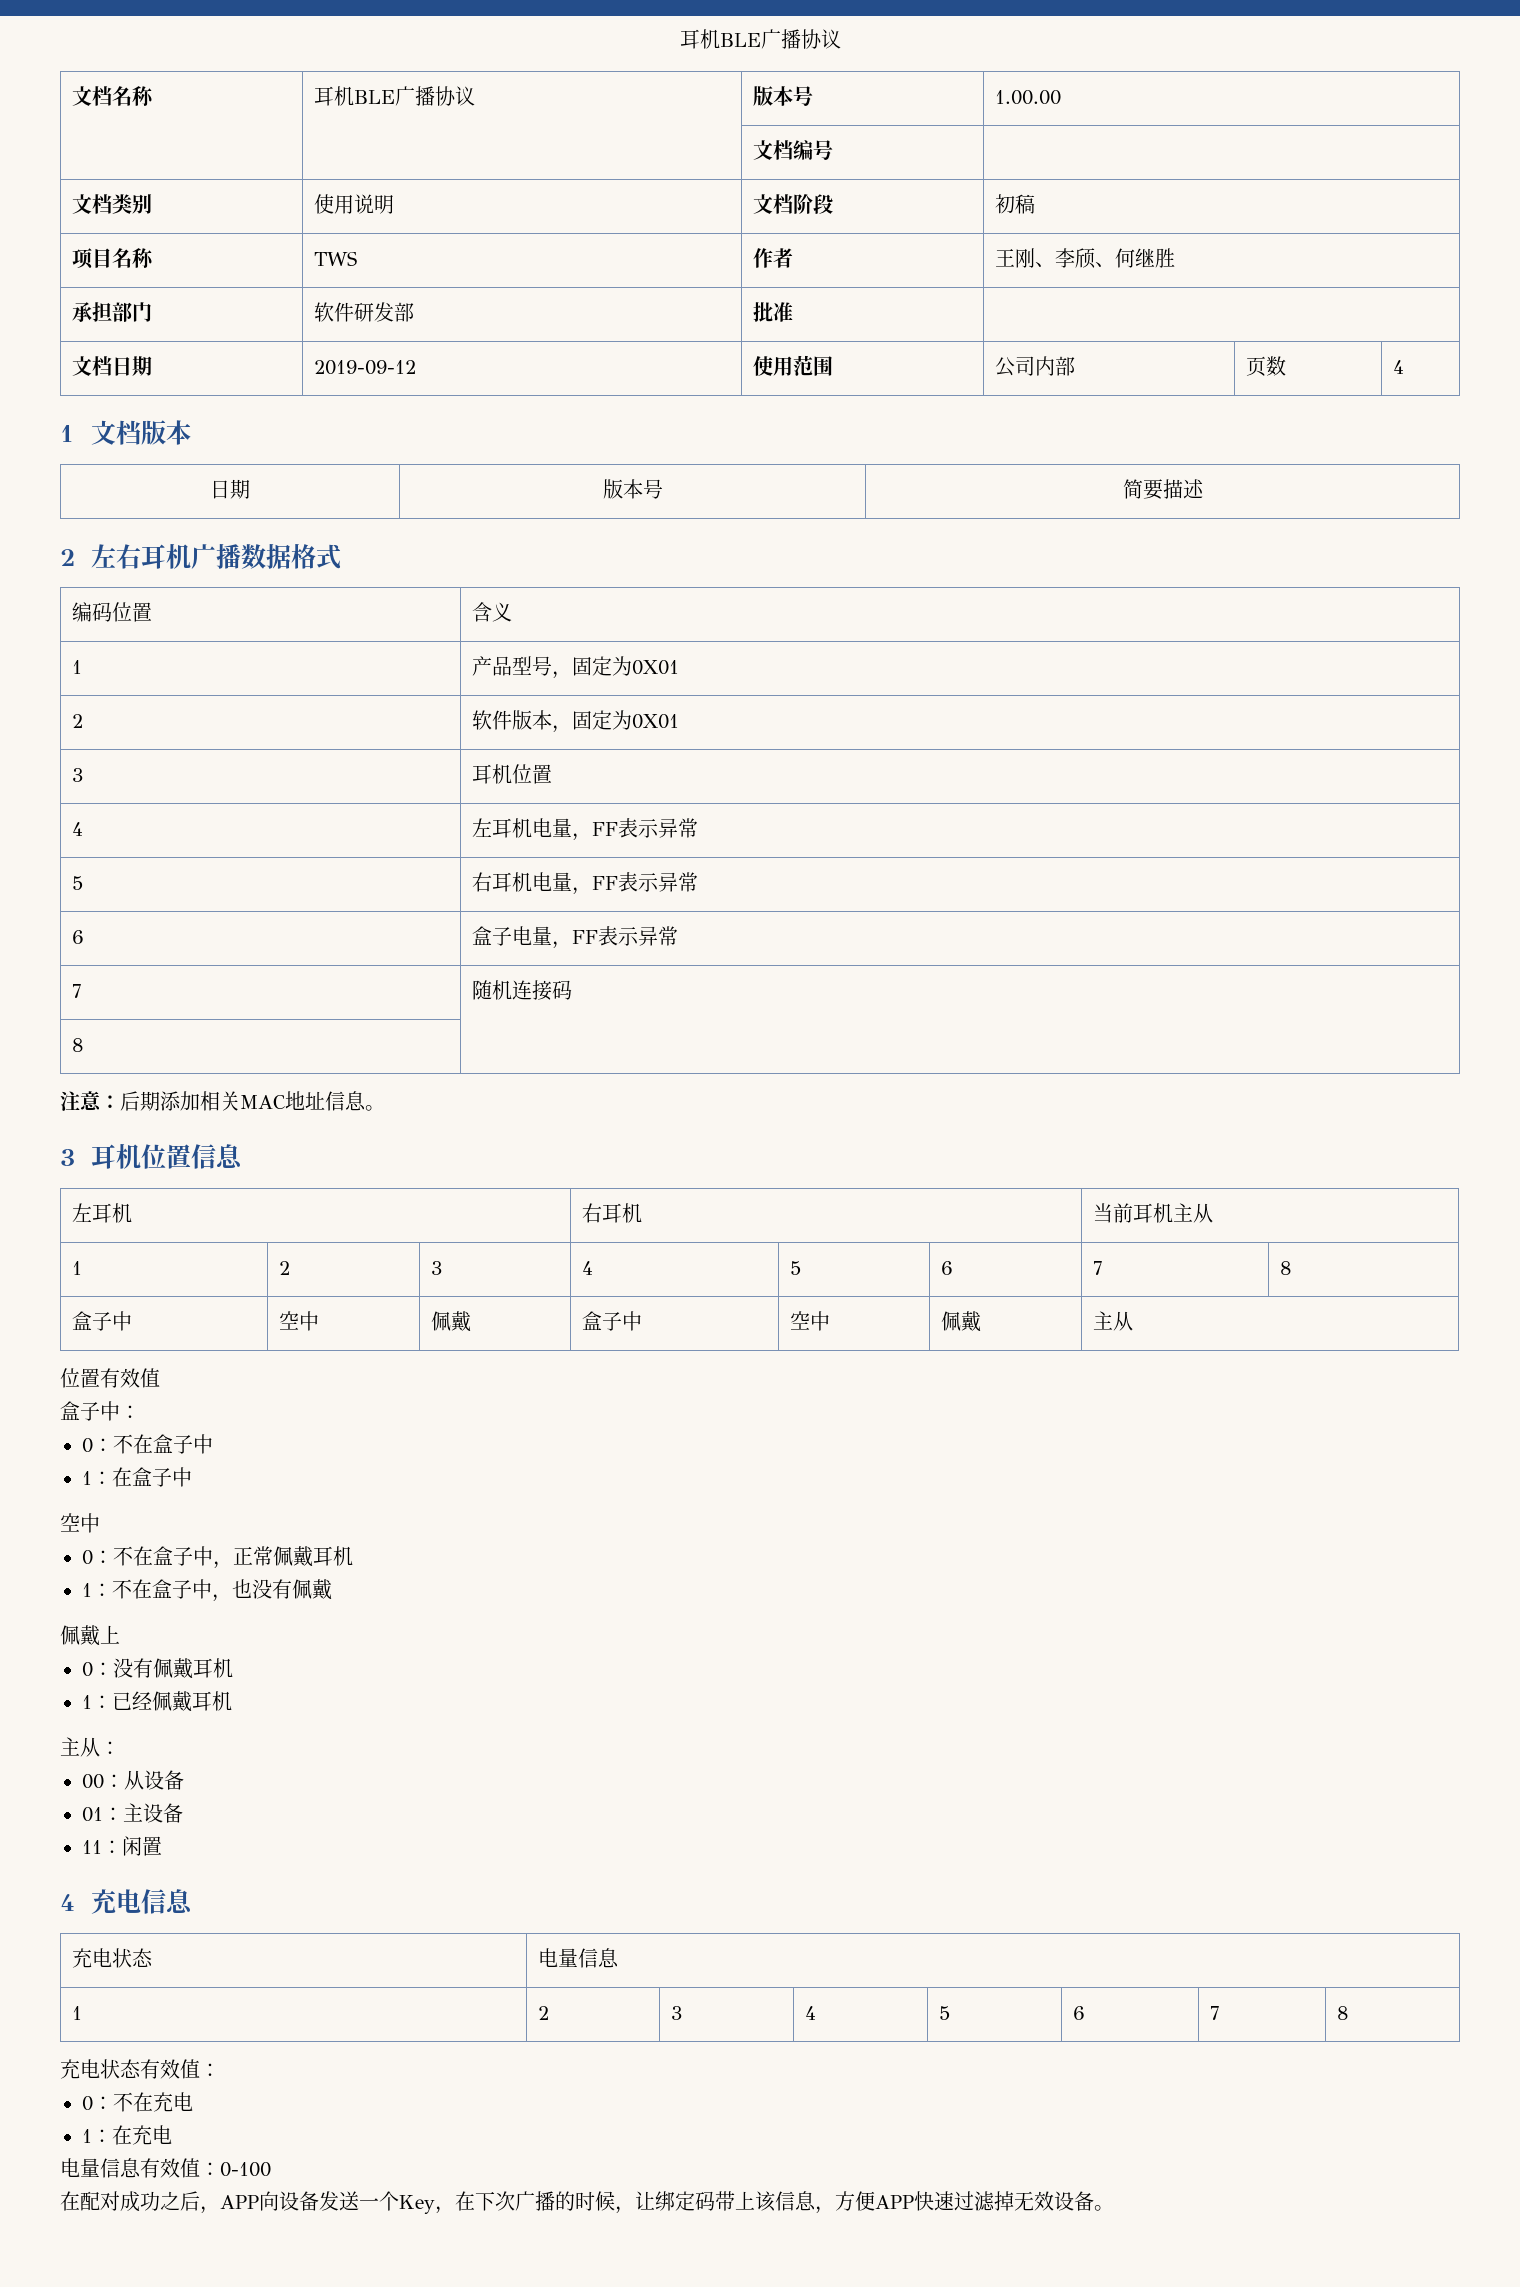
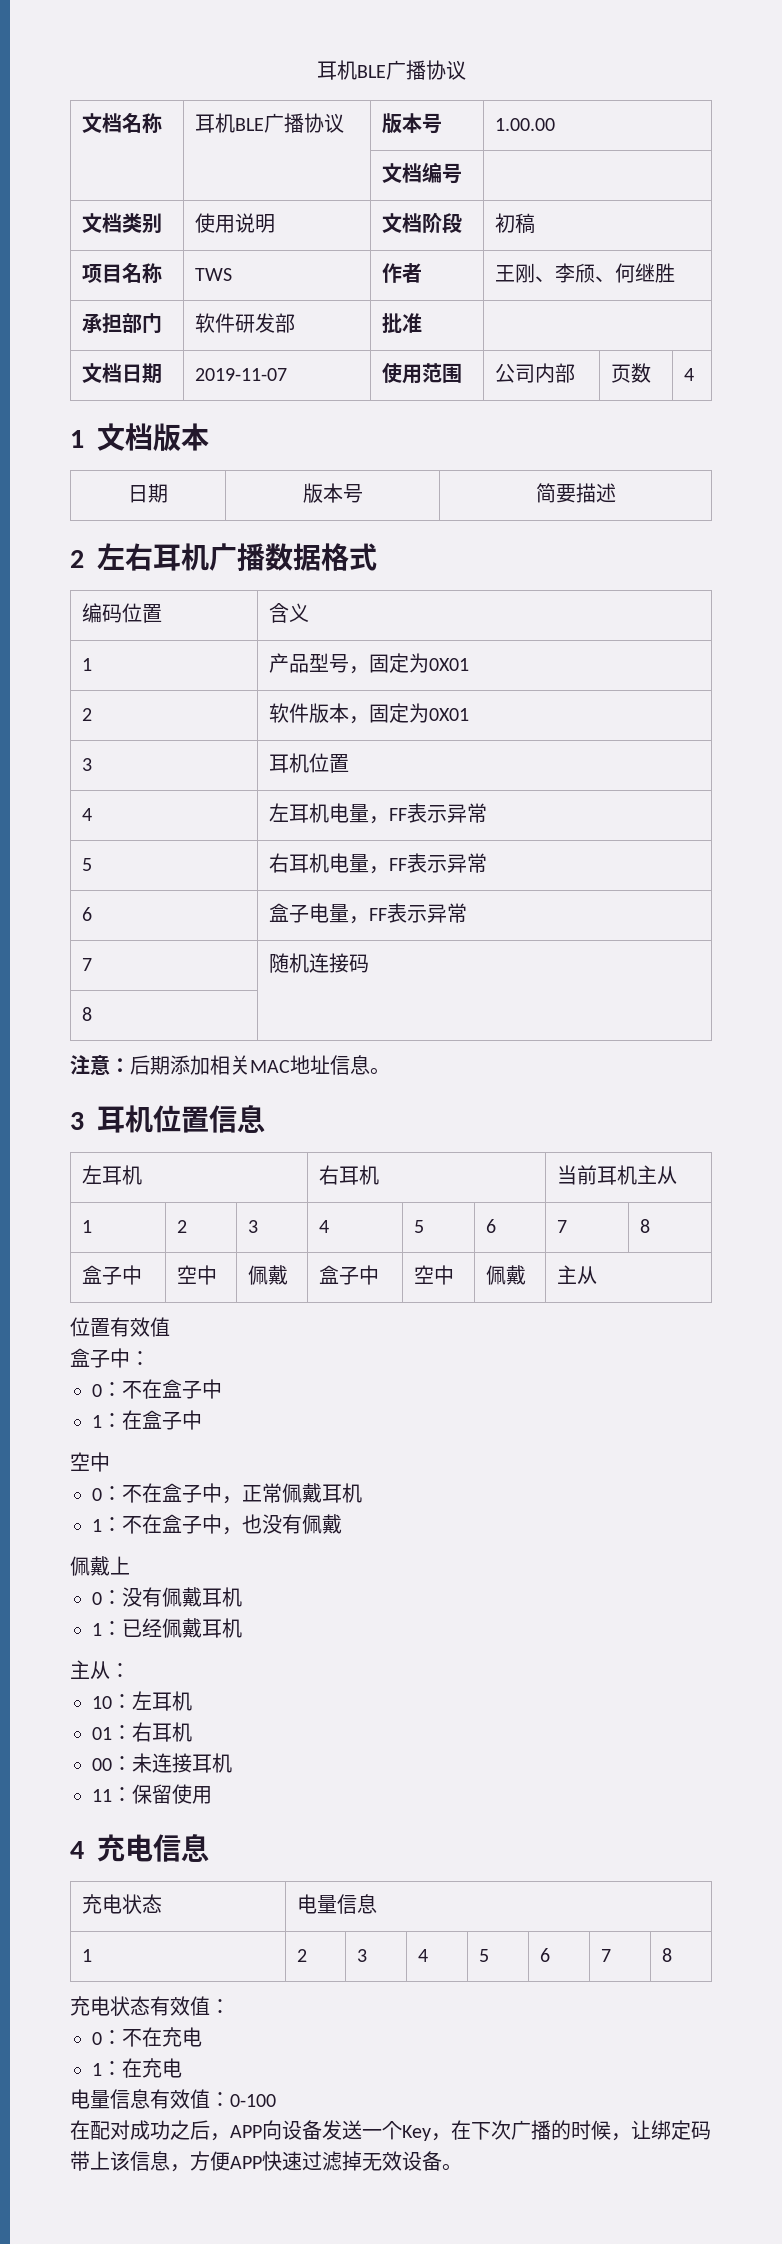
- 文档日期 | 2019-09-12 | 使用范围 | 公司内部 | 页数 | 4
+ 文档日期 | 2019-11-07 | 使用范围 | 公司内部 | 页数 | 4
- 00：从设备
+ 10：左耳机
- 01：主设备
+ 01：右耳机
+ 00：未连接耳机
- 11：闲置
+ 11：保留使用

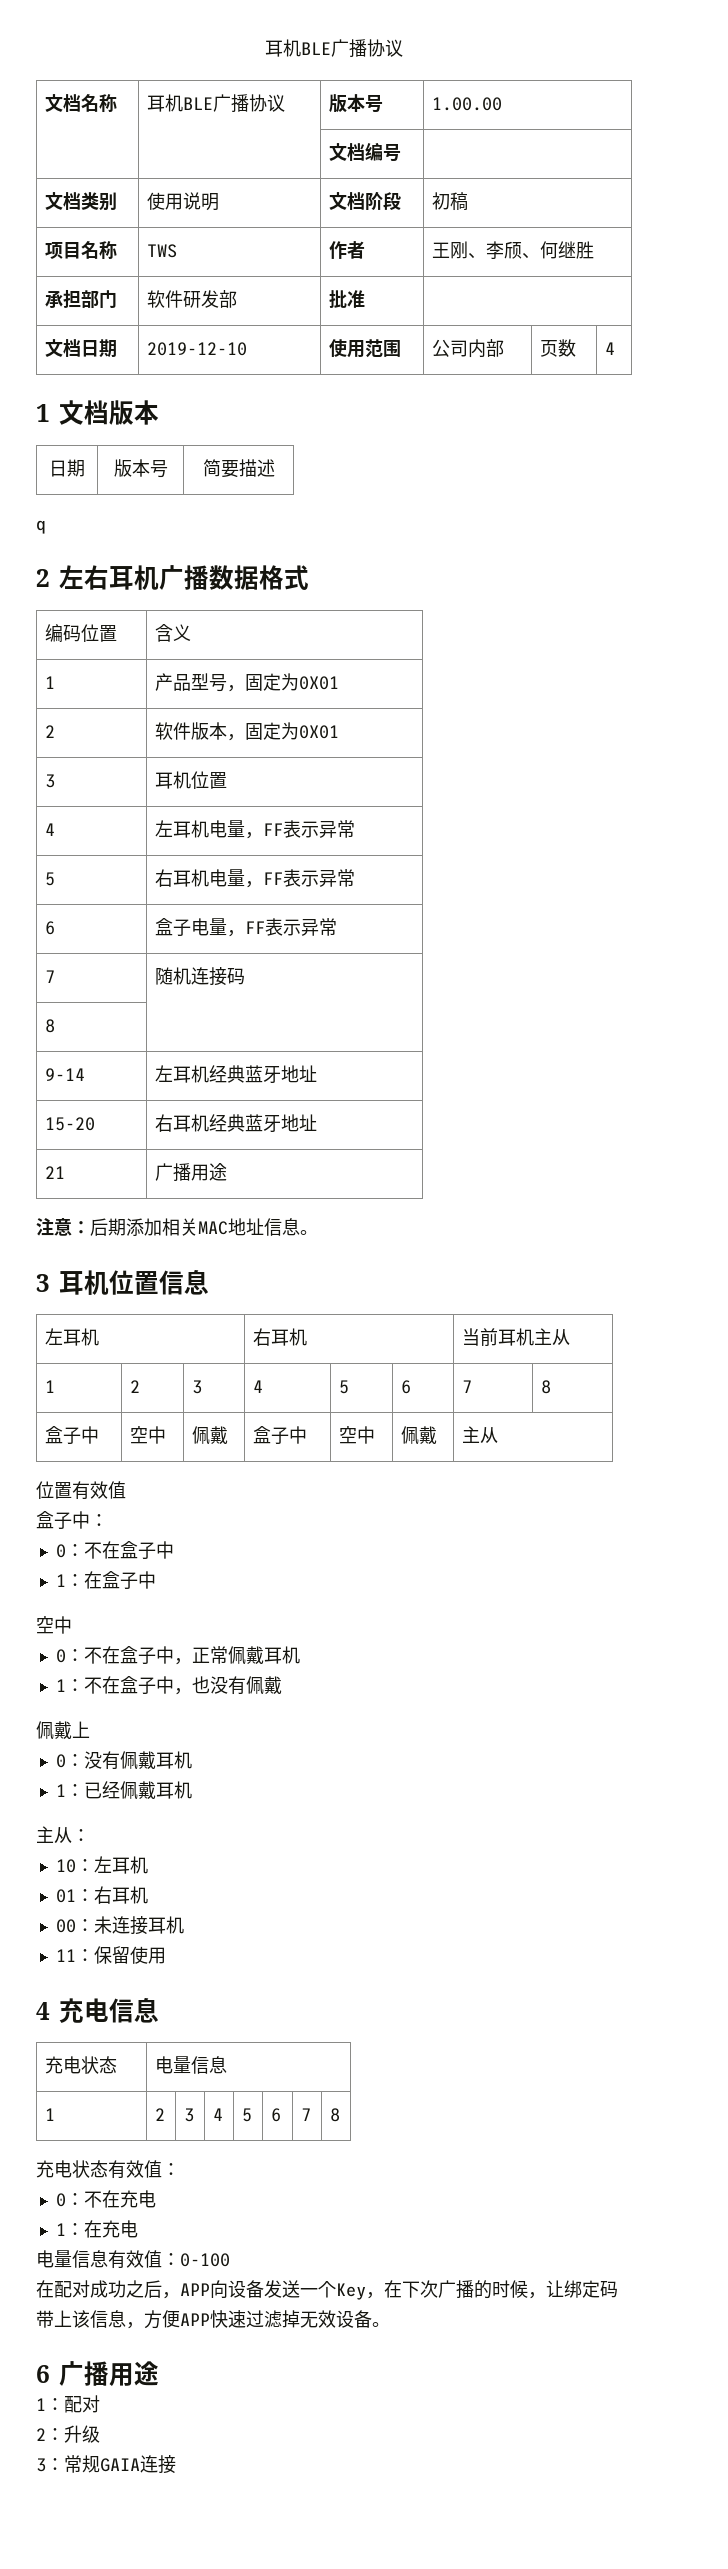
- 文档日期 | 2019-11-07 | 使用范围 | 公司内部 | 页数 | 4
+ 文档日期 | 2019-12-10 | 使用范围 | 公司内部 | 页数 | 4
+ q
+ 9-14 | 左耳机经典蓝牙地址
+ 15-20 | 右耳机经典蓝牙地址
+ 21 | 广播用途
+ 6广播用途
+ 1：配对
+ 2：升级
+ 3：常规GAIA连接

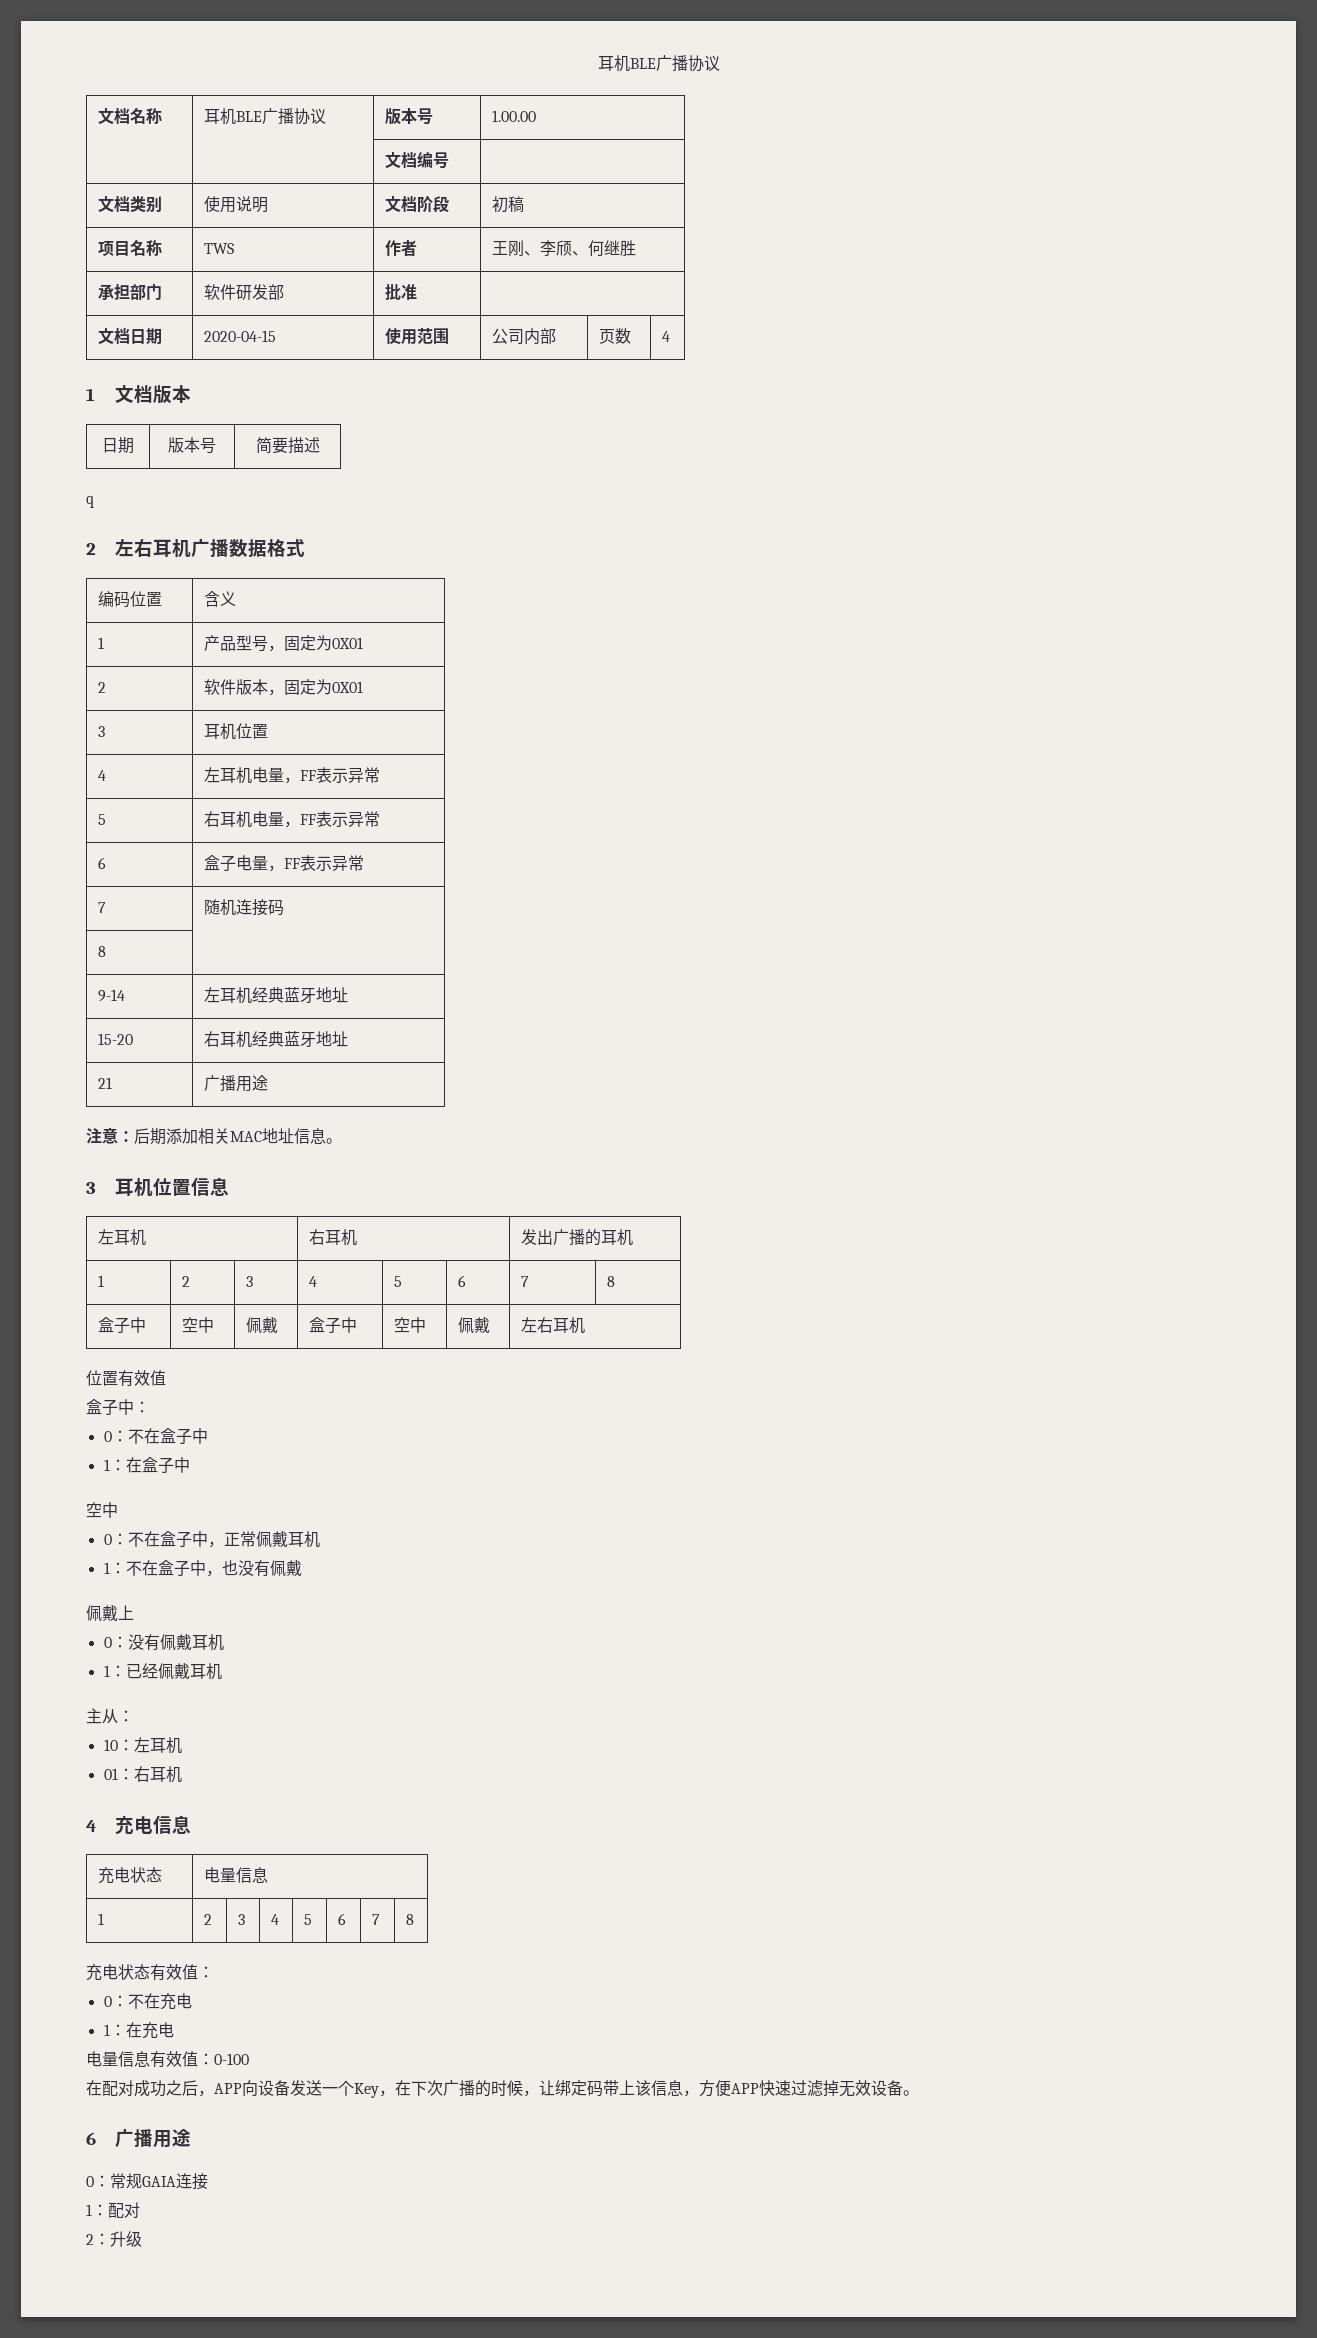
- 文档日期 | 2019-12-10 | 使用范围 | 公司内部 | 页数 | 4
+ 文档日期 | 2020-04-15 | 使用范围 | 公司内部 | 页数 | 4
- 左耳机 | 右耳机 | 当前耳机主从
+ 左耳机 | 右耳机 | 发出广播的耳机
- 盒子中 | 空中 | 佩戴 | 盒子中 | 空中 | 佩戴 | 主从
+ 盒子中 | 空中 | 佩戴 | 盒子中 | 空中 | 佩戴 | 左右耳机
- 00：未连接耳机
- 11：保留使用
+ 0：常规GAIA连接
- 3：常规GAIA连接

